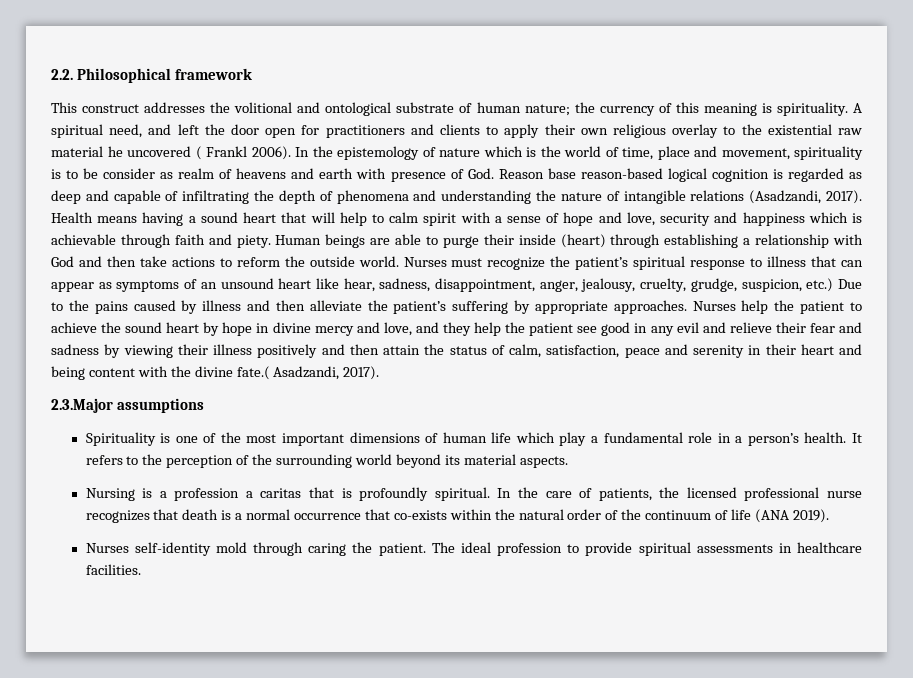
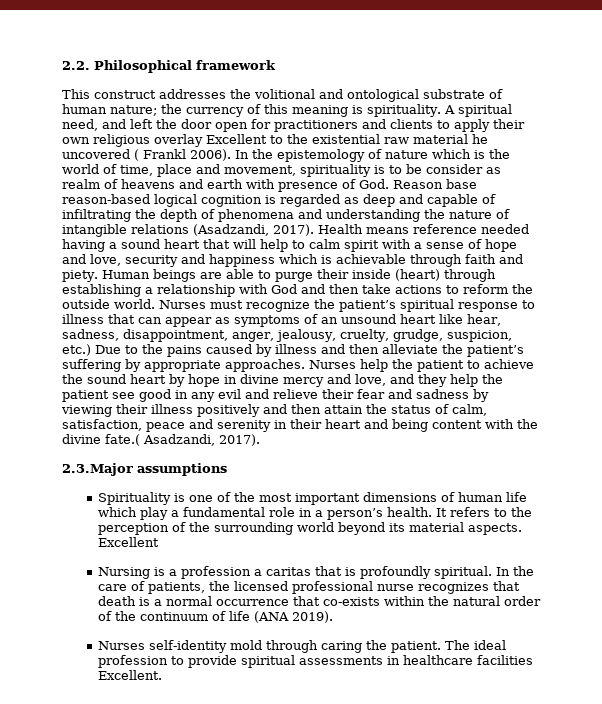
- A spiritual need, and left the door open for practitioners and clients to apply their own religious overlay to the existential raw material he uncovered ( Frankl 2006).
+ A spiritual need, and left the door open for practitioners and clients to apply their own religious overlay Excellent to the existential raw material he uncovered ( Frankl 2006).
- Health means having a sound heart that will help to calm spirit with a sense of hope and love, security and happiness which is achievable through faith and piety.
+ Health means reference needed having a sound heart that will help to calm spirit with a sense of hope and love, security and happiness which is achievable through faith and piety.
- It refers to the perception of the surrounding world beyond its material aspects.
+ It refers to the perception of the surrounding world beyond its material aspects. Excellent
- The ideal profession to provide spiritual assessments in healthcare facilities.
+ The ideal profession to provide spiritual assessments in healthcare facilities Excellent.

